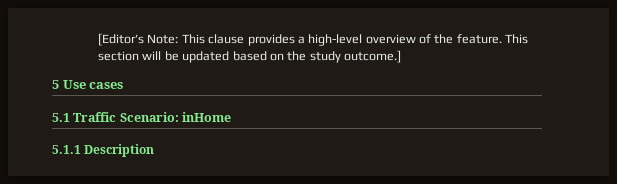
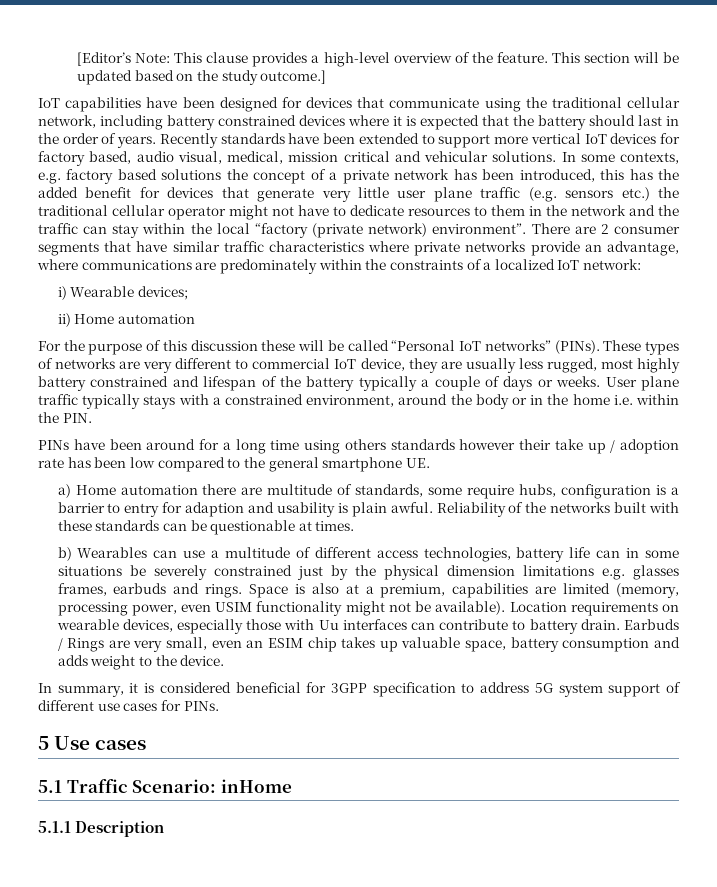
+ IoT capabilities have been designed for devices that communicate using the traditional cellular network, including battery constrained devices where it is expected that the battery should last in the order of years. Recently standards have been extended to support more vertical IoT devices for factory based, audio visual, medical, mission critical and vehicular solutions. In some contexts, e.g. factory based solutions the concept of a private network has been introduced, this has the added benefit for devices that generate very little user plane traffic (e.g. sensors etc.) the traditional cellular operator might not have to dedicate resources to them in the network and the traffic can stay within the local “factory (private network) environment”. There are 2 consumer segments that have similar traffic characteristics where private networks provide an advantage, where communications are predominately within the constraints of a localized IoT network:
+ i) Wearable devices;
+ ii) Home automation
+ For the purpose of this discussion these will be called “Personal IoT networks” (PINs). These types of networks are very different to commercial IoT device, they are usually less rugged, most highly battery constrained and lifespan of the battery typically a couple of days or weeks. User plane traffic typically stays with a constrained environment, around the body or in the home i.e. within the PIN.
+ PINs have been around for a long time using others standards however their take up / adoption rate has been low compared to the general smartphone UE.
+ a) Home automation there are multitude of standards, some require hubs, configuration is a barrier to entry for adaption and usability is plain awful. Reliability of the networks built with these standards can be questionable at times.
+ b) Wearables can use a multitude of different access technologies, battery life can in some situations be severely constrained just by the physical dimension limitations e.g. glasses frames, earbuds and rings. Space is also at a premium, capabilities are limited (memory, processing power, even USIM functionality might not be available). Location requirements on wearable devices, especially those with Uu interfaces can contribute to battery drain. Earbuds / Rings are very small, even an ESIM chip takes up valuable space, battery consumption and adds weight to the device.
+ In summary, it is considered beneficial for 3GPP specification to address 5G system support of different use cases for PINs.

